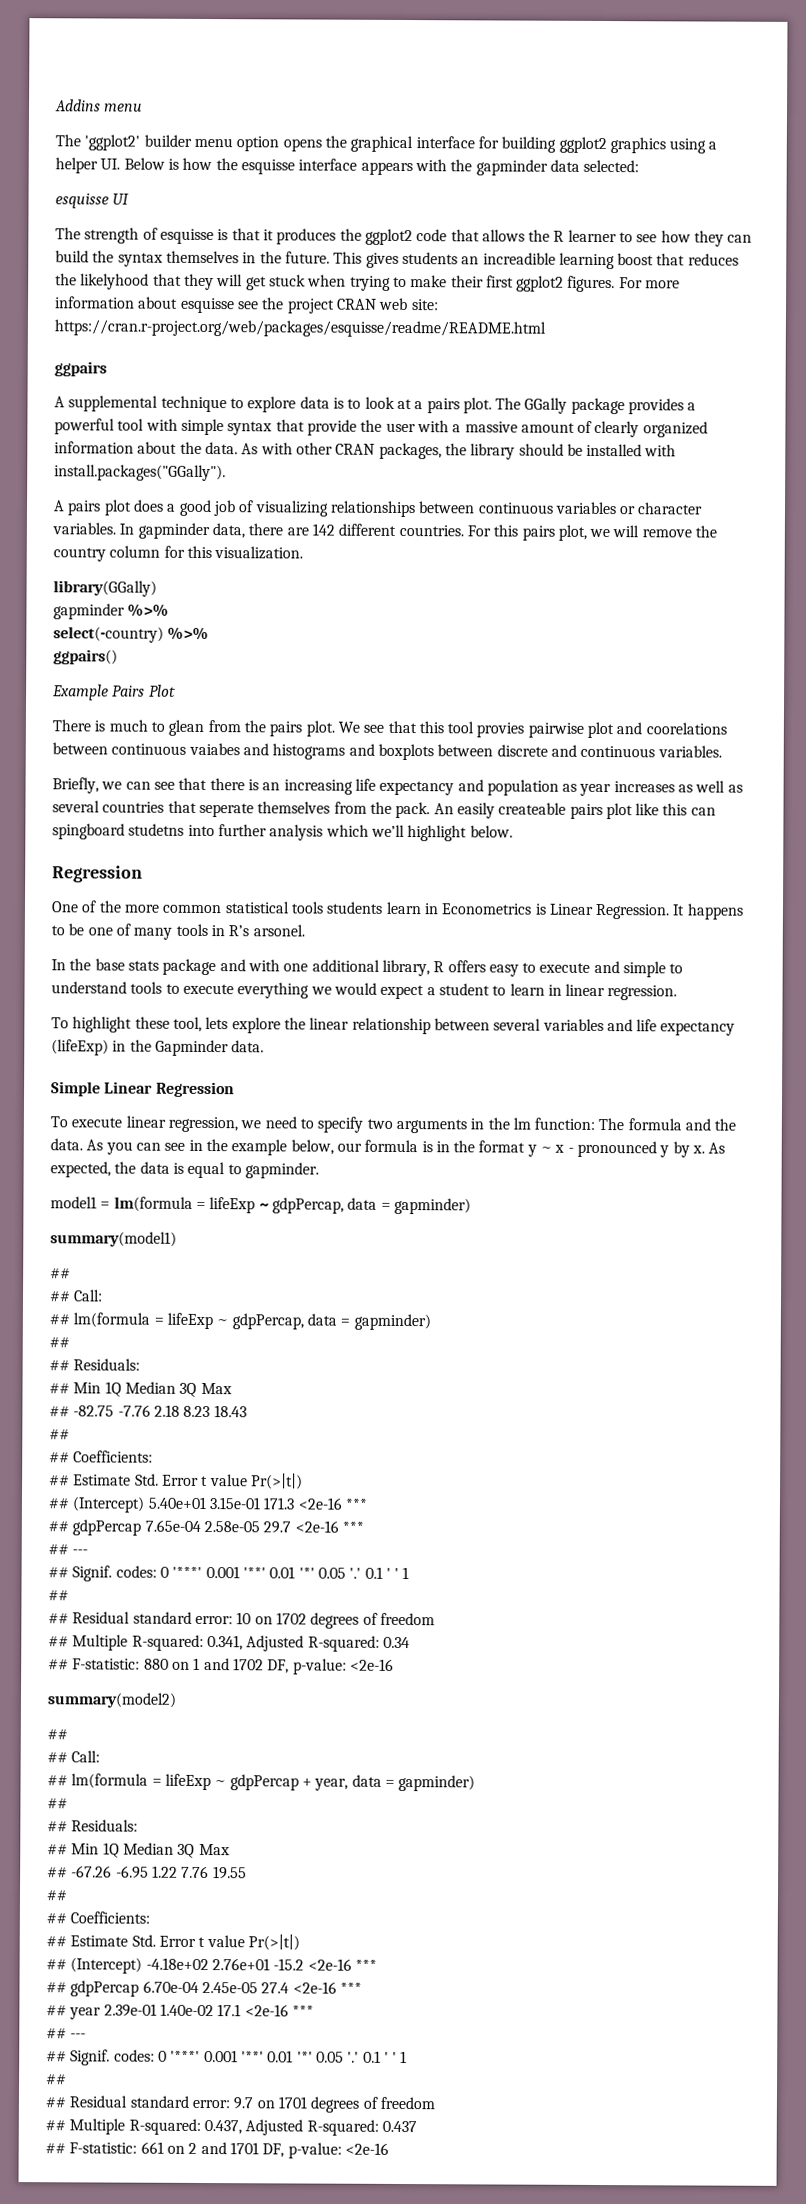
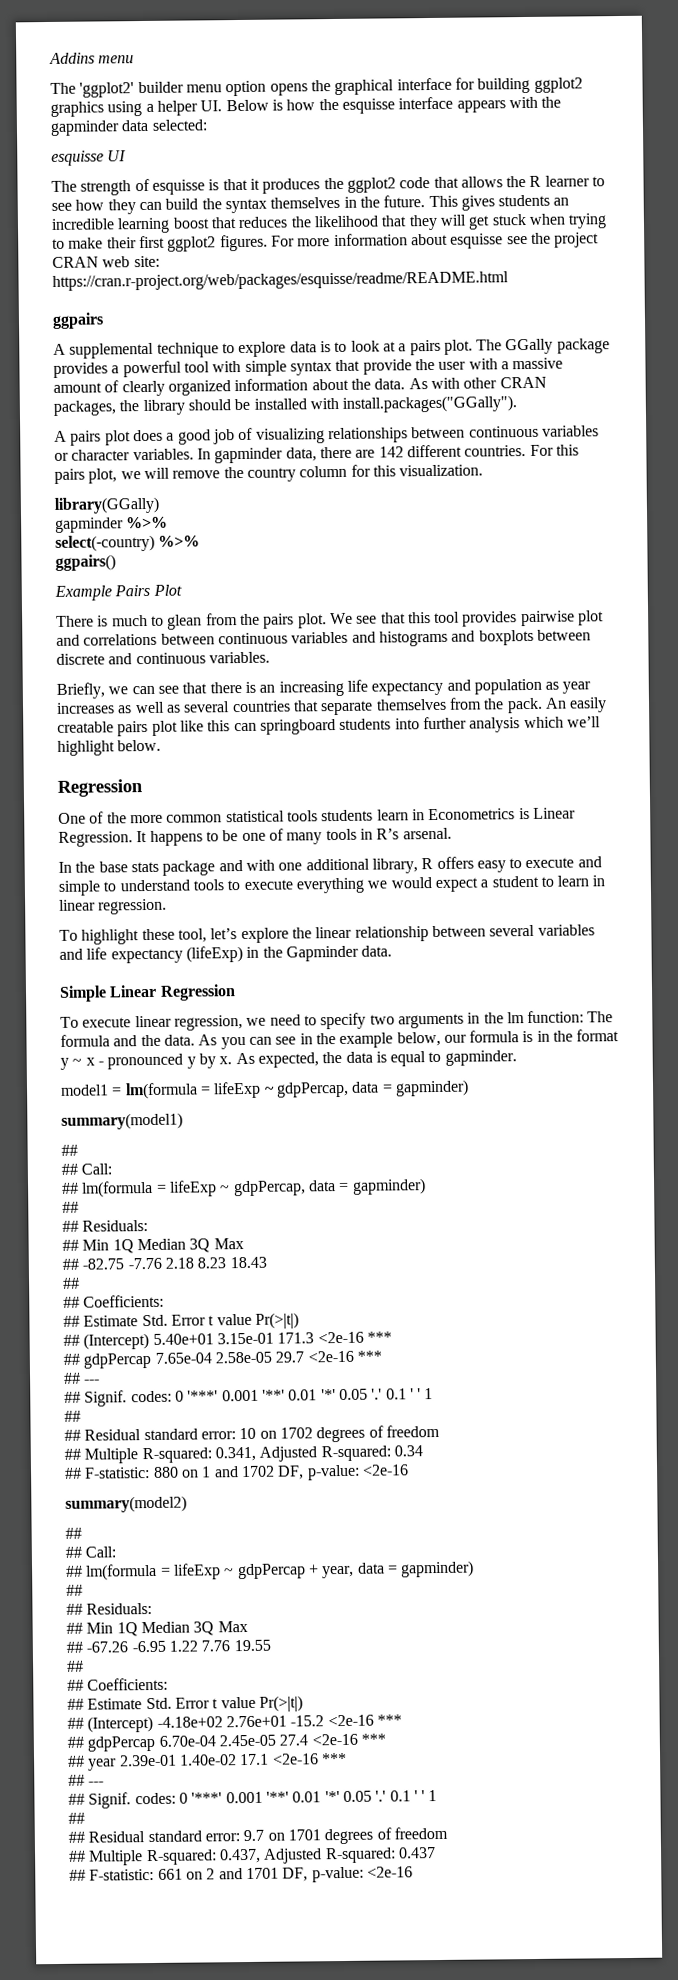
- This gives students an increadible learning boost that reduces the likelyhood that they will get stuck when trying to make their first ggplot2 figures.
+ This gives students an incredible learning boost that reduces the likelihood that they will get stuck when trying to make their first ggplot2 figures.
- We see that this tool provies pairwise plot and coorelations between continuous vaiabes and histograms and boxplots between discrete and continuous variables.
+ We see that this tool provides pairwise plot and correlations between continuous variables and histograms and boxplots between discrete and continuous variables.
- Briefly, we can see that there is an increasing life expectancy and population as year increases as well as several countries that seperate themselves from the pack.
+ Briefly, we can see that there is an increasing life expectancy and population as year increases as well as several countries that separate themselves from the pack.
- An easily createable pairs plot like this can spingboard studetns into further analysis which we’ll highlight below.
+ An easily creatable pairs plot like this can springboard students into further analysis which we’ll highlight below.
- It happens to be one of many tools in R’s arsonel.
+ It happens to be one of many tools in R’s arsenal.
- To highlight these tool, lets explore the linear relationship between several variables and life expectancy (lifeExp) in the Gapminder data.
+ To highlight these tool, let’s explore the linear relationship between several variables and life expectancy (lifeExp) in the Gapminder data.

